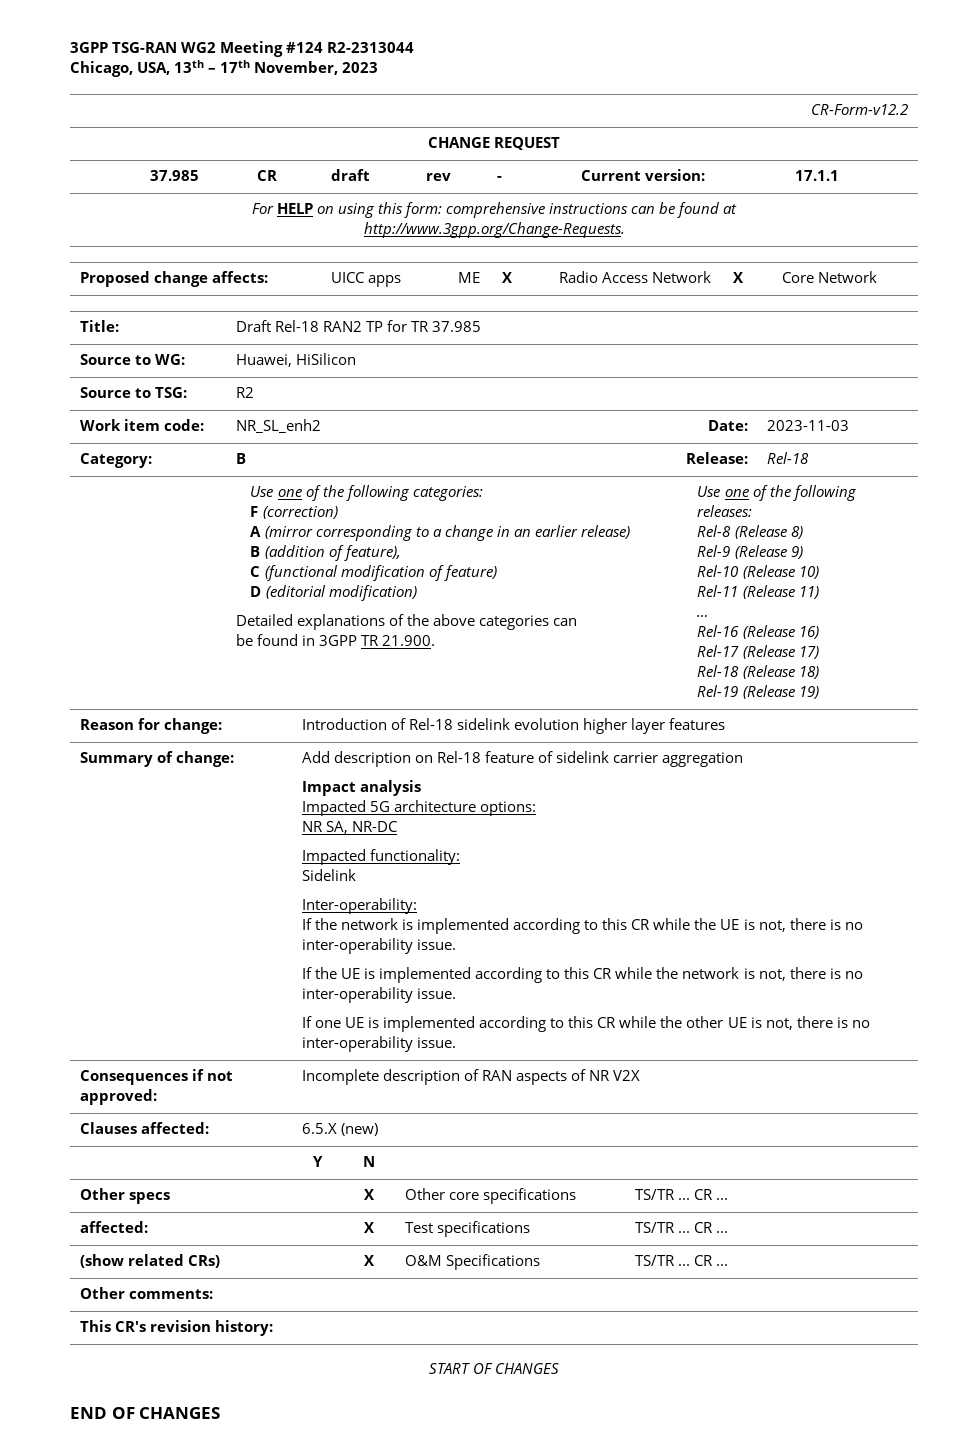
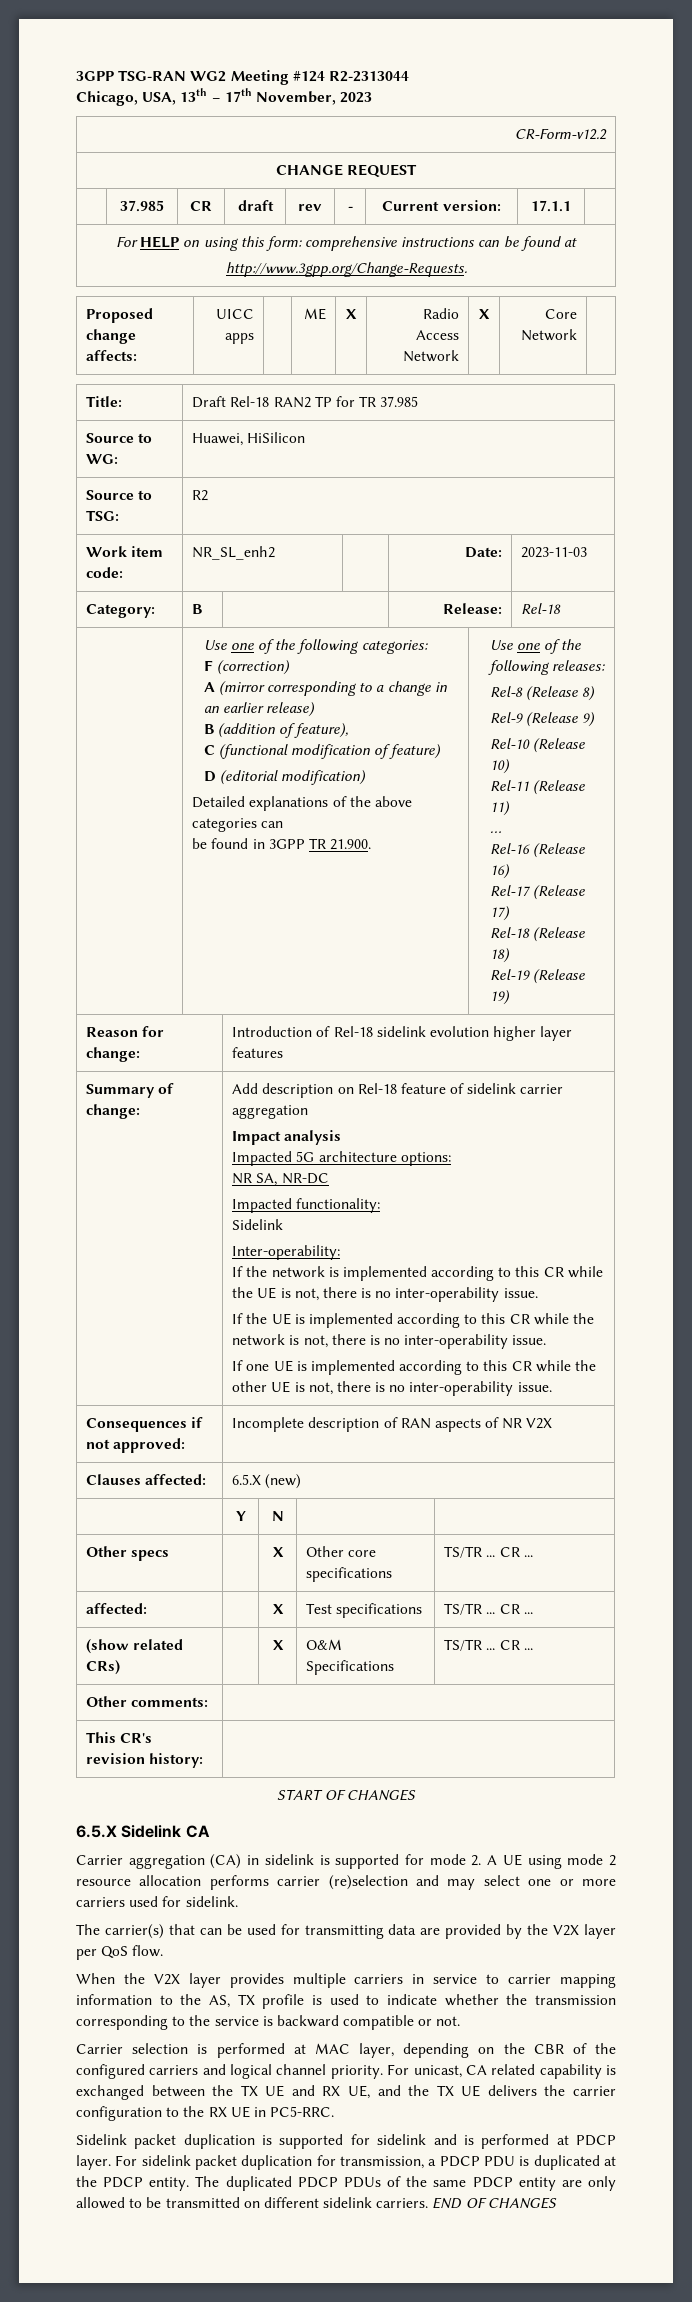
+ 6.5.X Sidelink CA
+ Carrier aggregation (CA) in sidelink is supported for mode 2. A UE using mode 2 resource allocation performs carrier (re)selection and may select one or more carriers used for sidelink.
+ The carrier(s) that can be used for transmitting data are provided by the V2X layer per QoS flow.
+ When the V2X layer provides multiple carriers in service to carrier mapping information to the AS, TX profile is used to indicate whether the transmission corresponding to the service is backward compatible or not.
+ Carrier selection is performed at MAC layer, depending on the CBR of the configured carriers and logical channel priority. For unicast, CA related capability is exchanged between the TX UE and RX UE, and the TX UE delivers the carrier configuration to the RX UE in PC5-RRC.
+ Sidelink packet duplication is supported for sidelink and is performed at PDCP layer. For sidelink packet duplication for transmission, a PDCP PDU is duplicated at the PDCP entity. The duplicated PDCP PDUs of the same PDCP entity are only allowed to be transmitted on different sidelink carriers.

